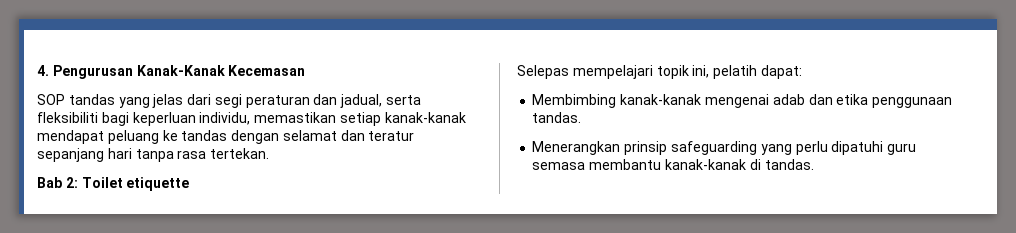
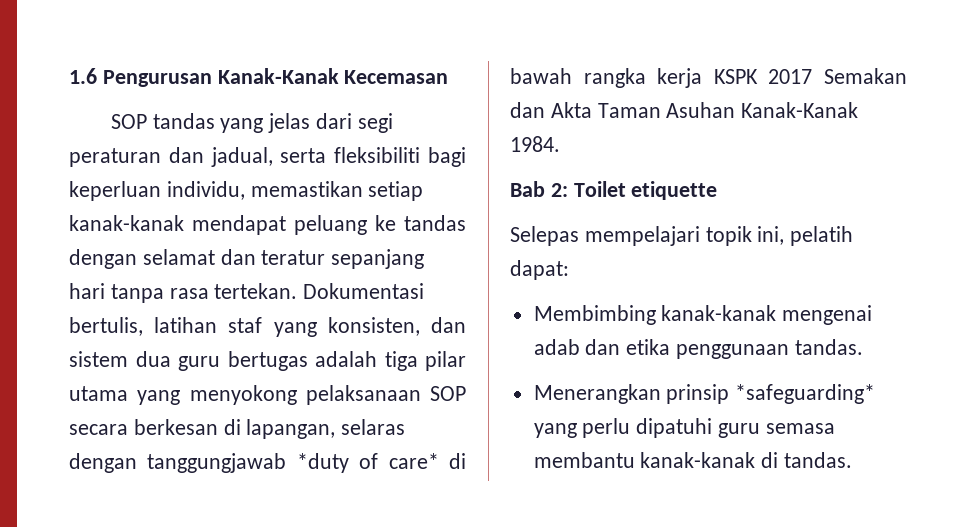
- 4. Pengurusan Kanak-Kanak Kecemasan
+ 1.6 Pengurusan Kanak-Kanak Kecemasan
+ Dokumentasi bertulis, latihan staf yang konsisten, dan sistem dua guru bertugas adalah tiga pilar utama yang menyokong pelaksanaan SOP secara berkesan di lapangan, selaras dengan tanggungjawab *duty of care* di bawah rangka kerja KSPK 2017 Semakan dan Akta Taman Asuhan Kanak-Kanak 1984.
- Menerangkan prinsip safeguarding yang perlu dipatuhi guru semasa membantu kanak-kanak di tandas.
+ Menerangkan prinsip *safeguarding* yang perlu dipatuhi guru semasa membantu kanak-kanak di tandas.

